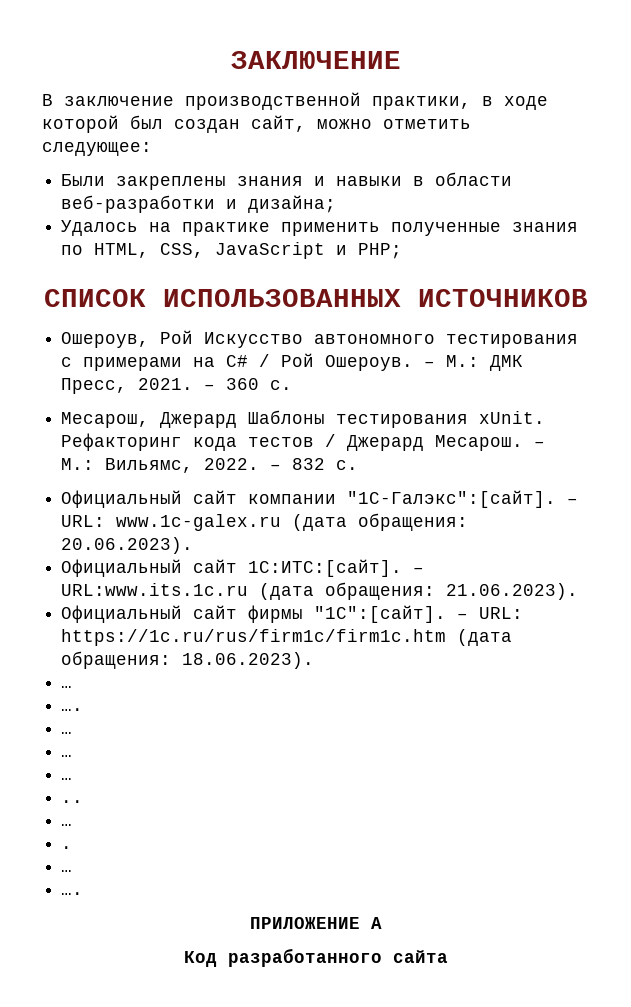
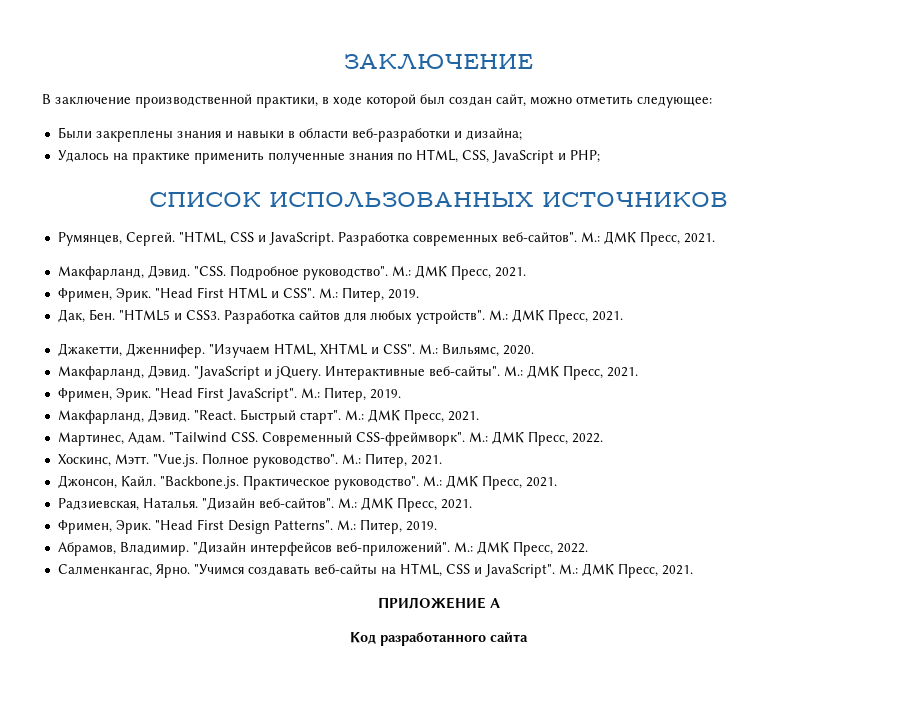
- Ошероув, Рой Искусство автономного тестирования с примерами на С# / Рой Ошероув. – М.: ДМК Пресс, 2021. – 360 c.
- Месарош, Джерард Шаблоны тестирования xUnit. Рефакторинг кода тестов / Джерард Месарош. – М.: Вильямс, 2022. – 832 c.
- Официальный сайт компании "1С-Галэкс":[сайт]. – URL: www.1с-galex.ru (дата обращения: 20.06.2023).
- Официальный сайт 1С:ИТС:[сайт]. – URL:www.its.1c.ru (дата обращения: 21.06.2023).
- Официальный сайт фирмы "1С":[сайт]. – URL: https://1c.ru/rus/firm1c/firm1c.htm (дата обращения: 18.06.2023).
- …
- ….
- …
- …
- …
- ..
- …
- .
- …
- ….
+ Румянцев, Сергей. "HTML, CSS и JavaScript. Разработка современных веб-сайтов". М.: ДМК Пресс, 2021.
+ Макфарланд, Дэвид. "CSS. Подробное руководство". М.: ДМК Пресс, 2021.
+ Фримен, Эрик. "Head First HTML и CSS". М.: Питер, 2019.
+ Дак, Бен. "HTML5 и CSS3. Разработка сайтов для любых устройств". М.: ДМК Пресс, 2021.
+ Джакетти, Дженнифер. "Изучаем HTML, XHTML и CSS". М.: Вильямс, 2020.
+ Макфарланд, Дэвид. "JavaScript и jQuery. Интерактивные веб-сайты". М.: ДМК Пресс, 2021.
+ Фримен, Эрик. "Head First JavaScript". М.: Питер, 2019.
+ Макфарланд, Дэвид. "React. Быстрый старт". М.: ДМК Пресс, 2021.
+ Мартинес, Адам. "Tailwind CSS. Современный CSS-фреймворк". М.: ДМК Пресс, 2022.
+ Хоскинс, Мэтт. "Vue.js. Полное руководство". М.: Питер, 2021.
+ Джонсон, Кайл. "Backbone.js. Практическое руководство". М.: ДМК Пресс, 2021.
+ Радзиевская, Наталья. "Дизайн веб-сайтов". М.: ДМК Пресс, 2021.
+ Фримен, Эрик. "Head First Design Patterns". М.: Питер, 2019.
+ Абрамов, Владимир. "Дизайн интерфейсов веб-приложений". М.: ДМК Пресс, 2022.
+ Салменкангас, Ярно. "Учимся создавать веб-сайты на HTML, CSS и JavaScript". М.: ДМК Пресс, 2021.

